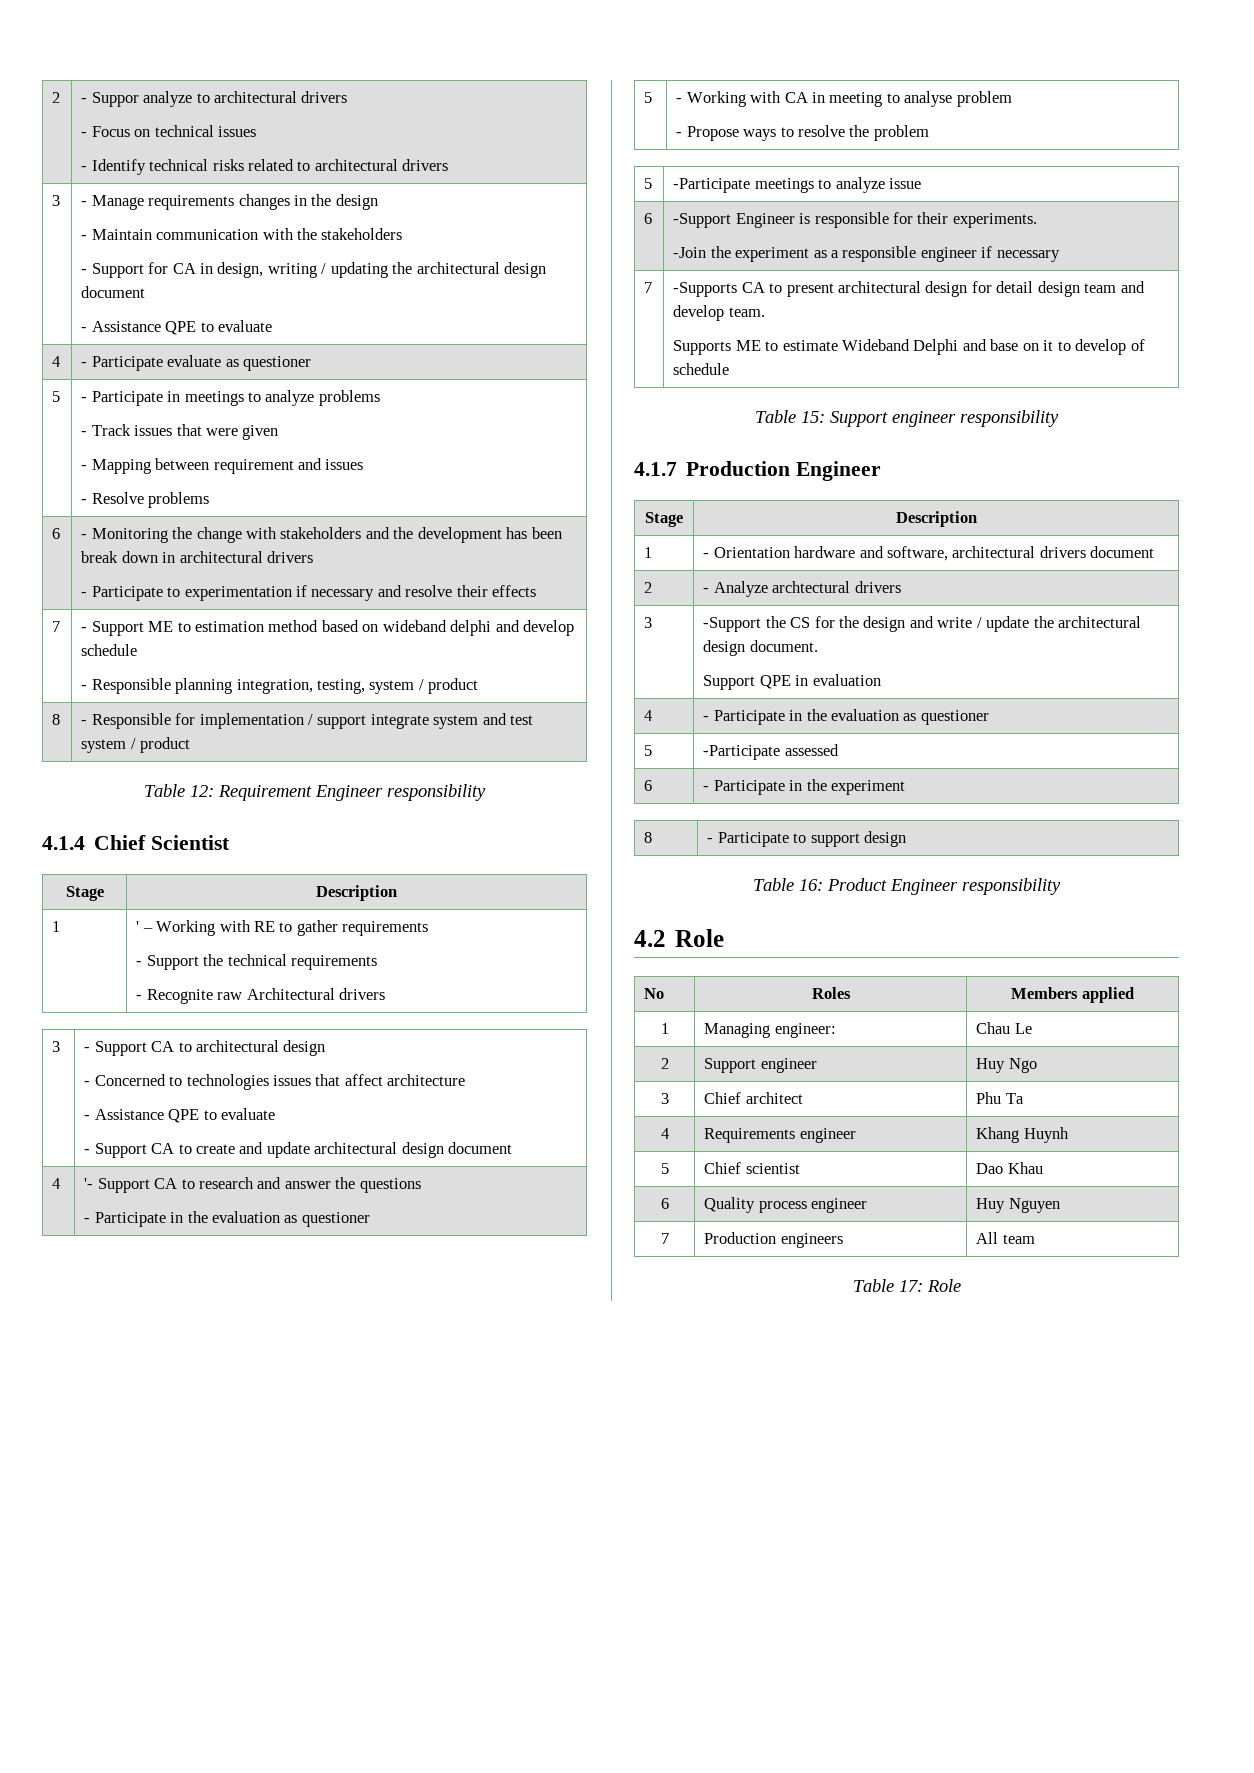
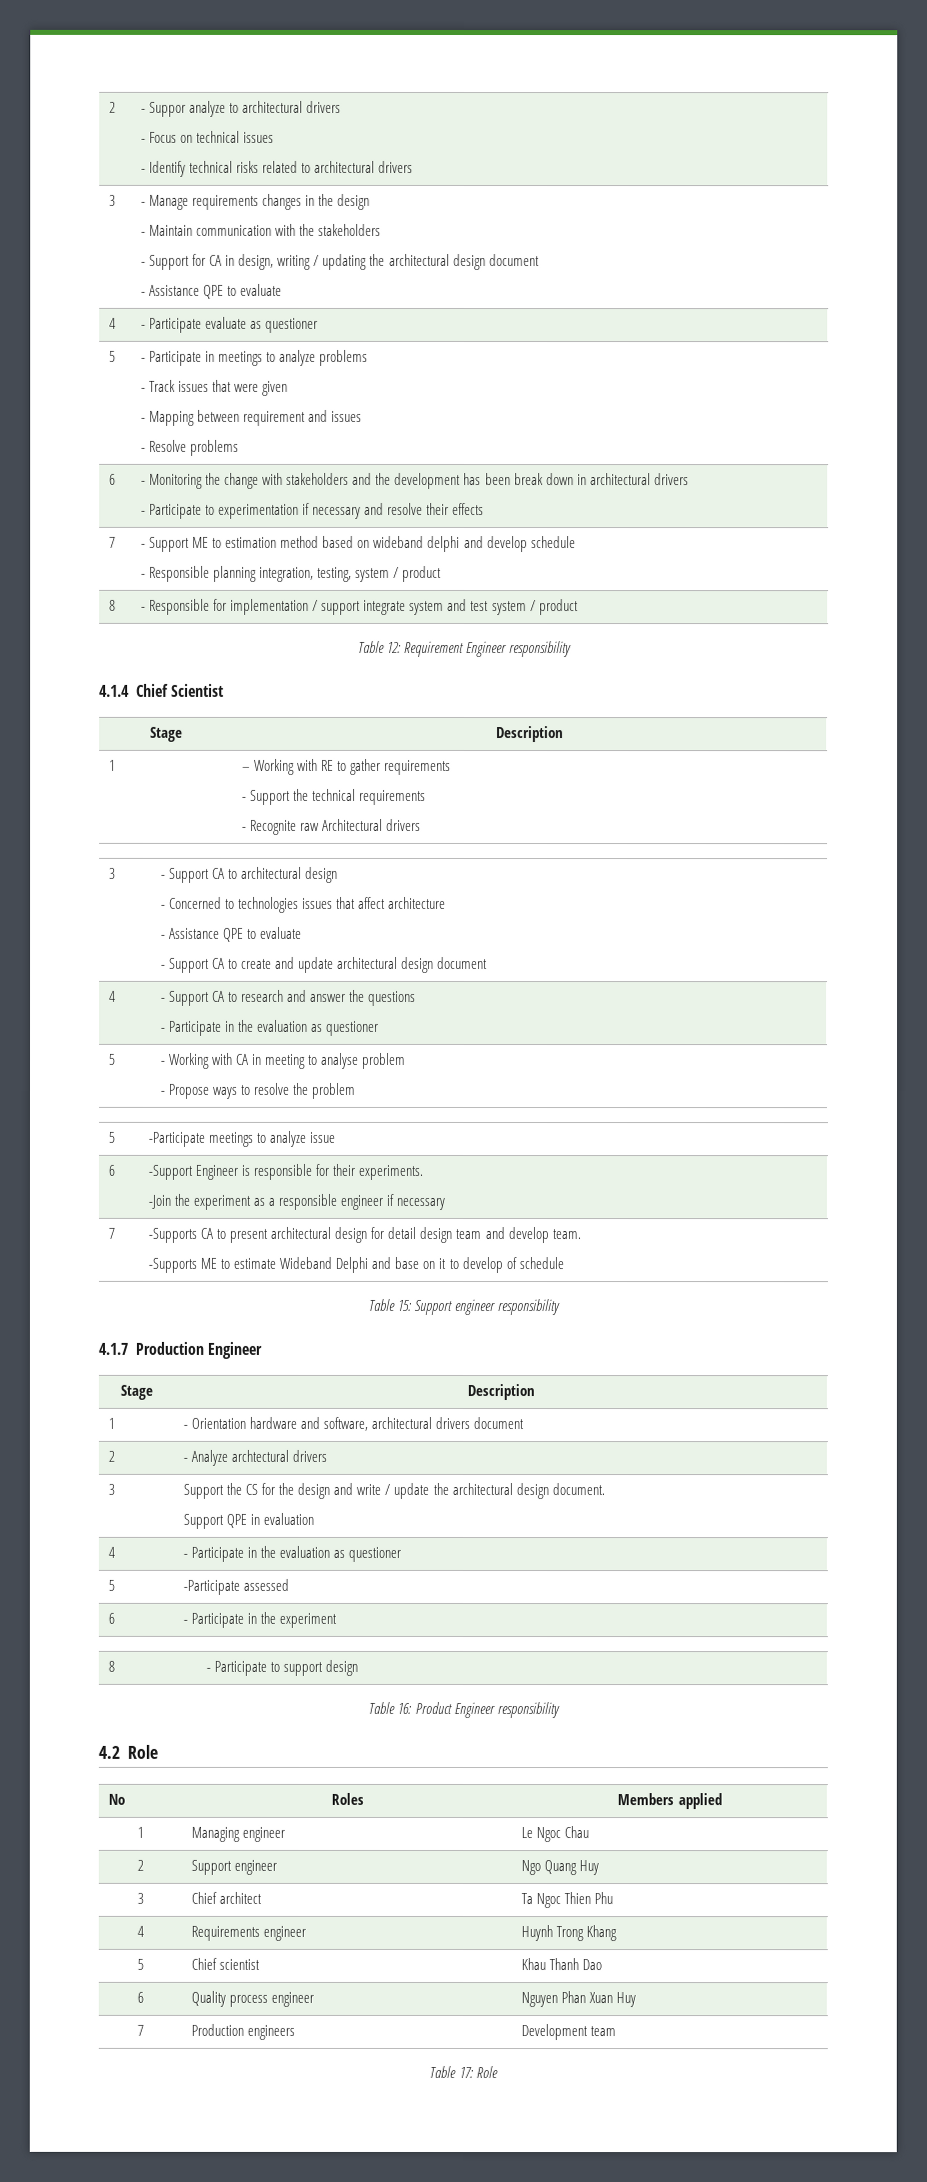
- 1 | ' – Working with RE to gather requirements
+ 1 | – Working with RE to gather requirements
- 4 | '- Support CA to research and answer the questions
+ 4 | - Support CA to research and answer the questions
  7 | -Supports CA to present architectural design for detail design team and develop team.
- Supports ME to estimate Wideband Delphi and base on it to develop of schedule
+ -Supports ME to estimate Wideband Delphi and base on it to develop of schedule
- 3 | -Support the CS for the design and write / update the architectural design document.
+ 3 | Support the CS for the design and write / update the architectural design document.
- 1 | Managing engineer: | Chau Le
+ 1 | Managing engineer | Le Ngoc Chau
- 2 | Support engineer | Huy Ngo
+ 2 | Support engineer | Ngo Quang Huy
- 3 | Chief architect | Phu Ta
+ 3 | Chief architect | Ta Ngoc Thien Phu
- 4 | Requirements engineer | Khang Huynh
+ 4 | Requirements engineer | Huynh Trong Khang
- 5 | Chief scientist | Dao Khau
+ 5 | Chief scientist | Khau Thanh Dao
- 6 | Quality process engineer | Huy Nguyen
+ 6 | Quality process engineer | Nguyen Phan Xuan Huy
- 7 | Production engineers | All team
+ 7 | Production engineers | Development team

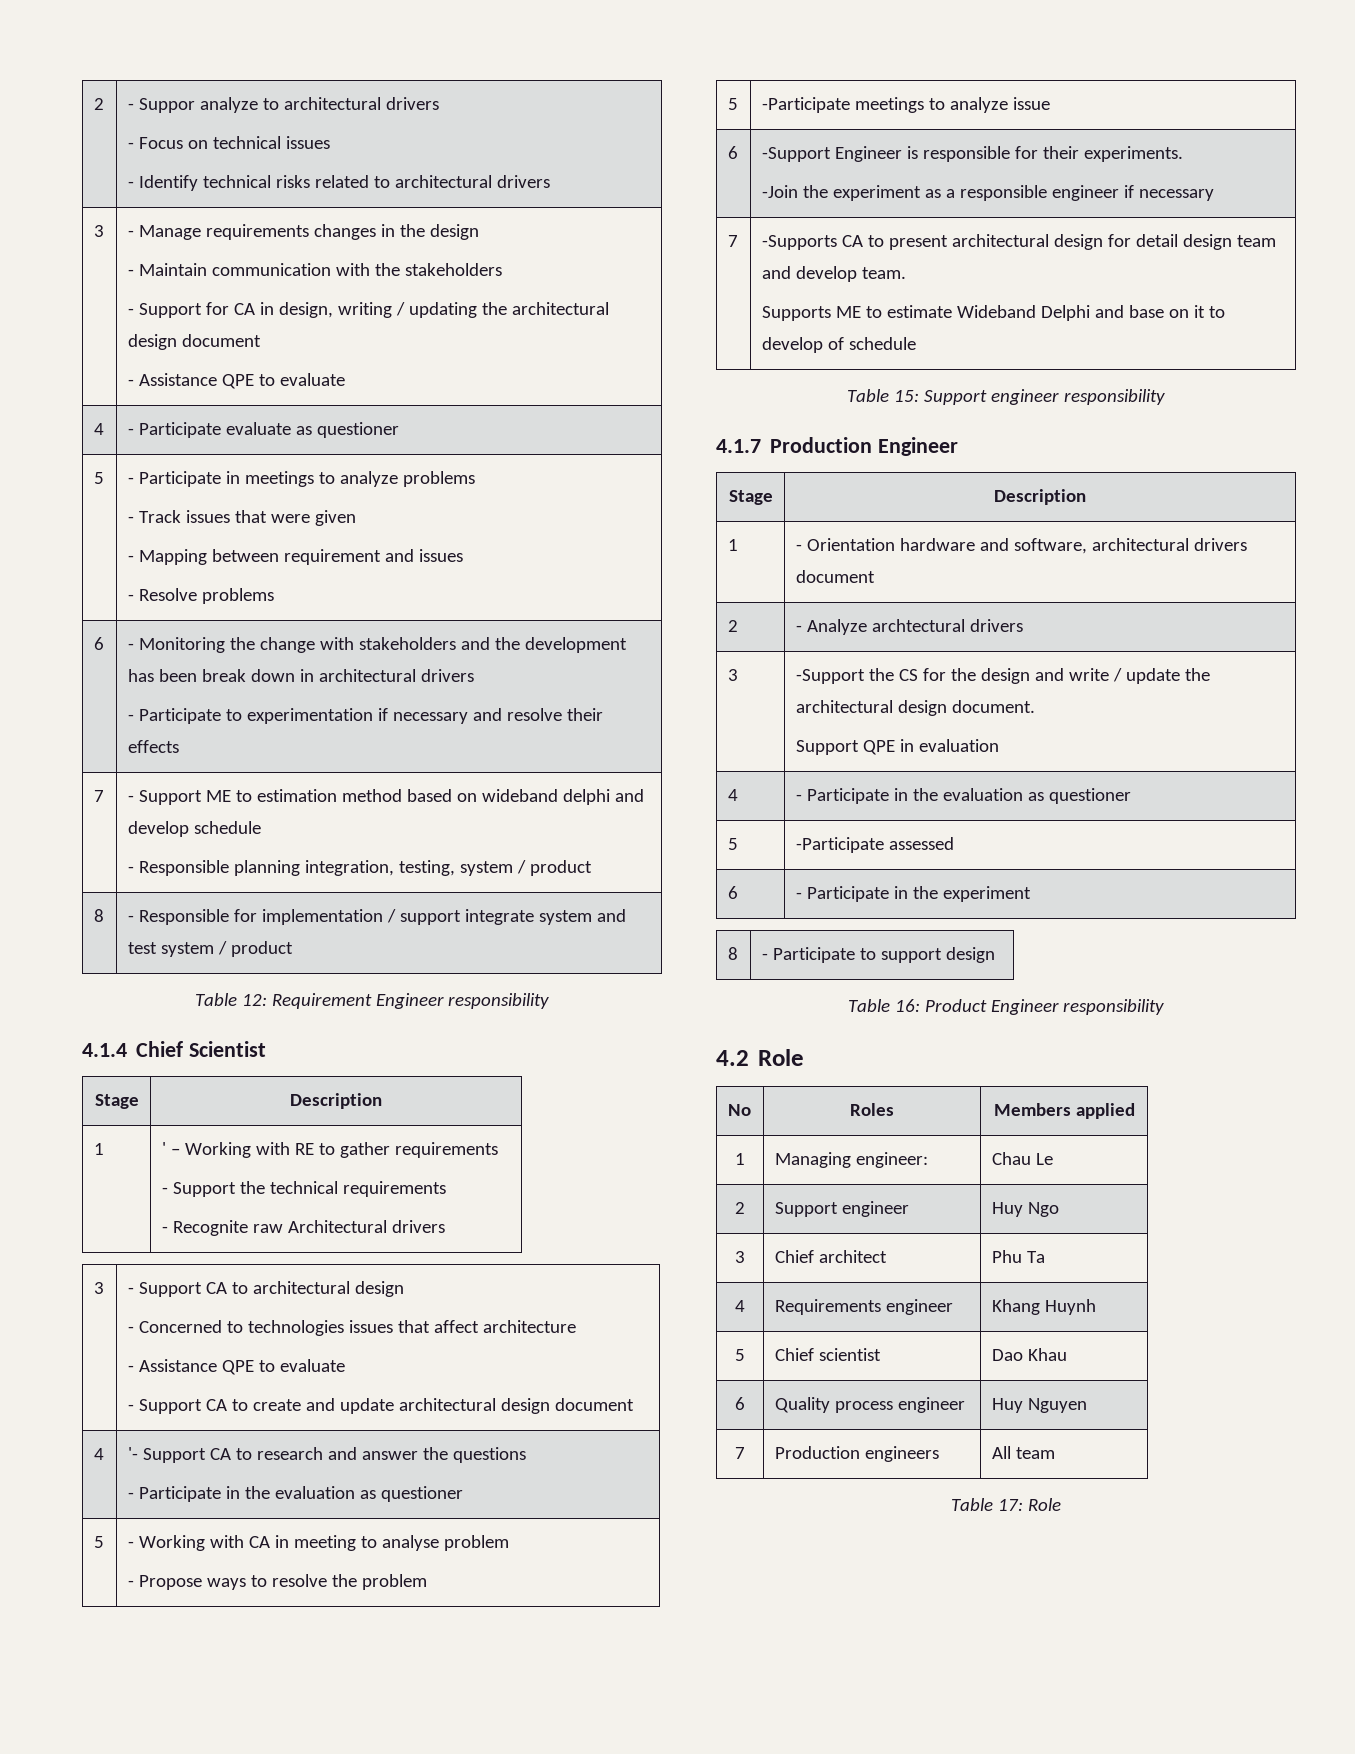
- 1 | – Working with RE to gather requirements
+ 1 | ' – Working with RE to gather requirements
- 4 | - Support CA to research and answer the questions
+ 4 | '- Support CA to research and answer the questions
  7 | -Supports CA to present architectural design for detail design team and develop team.
- -Supports ME to estimate Wideband Delphi and base on it to develop of schedule
+ Supports ME to estimate Wideband Delphi and base on it to develop of schedule
- 3 | Support the CS for the design and write / update the architectural design document.
+ 3 | -Support the CS for the design and write / update the architectural design document.
- 1 | Managing engineer | Le Ngoc Chau
+ 1 | Managing engineer: | Chau Le
- 2 | Support engineer | Ngo Quang Huy
+ 2 | Support engineer | Huy Ngo
- 3 | Chief architect | Ta Ngoc Thien Phu
+ 3 | Chief architect | Phu Ta
- 4 | Requirements engineer | Huynh Trong Khang
+ 4 | Requirements engineer | Khang Huynh
- 5 | Chief scientist | Khau Thanh Dao
+ 5 | Chief scientist | Dao Khau
- 6 | Quality process engineer | Nguyen Phan Xuan Huy
+ 6 | Quality process engineer | Huy Nguyen
- 7 | Production engineers | Development team
+ 7 | Production engineers | All team

